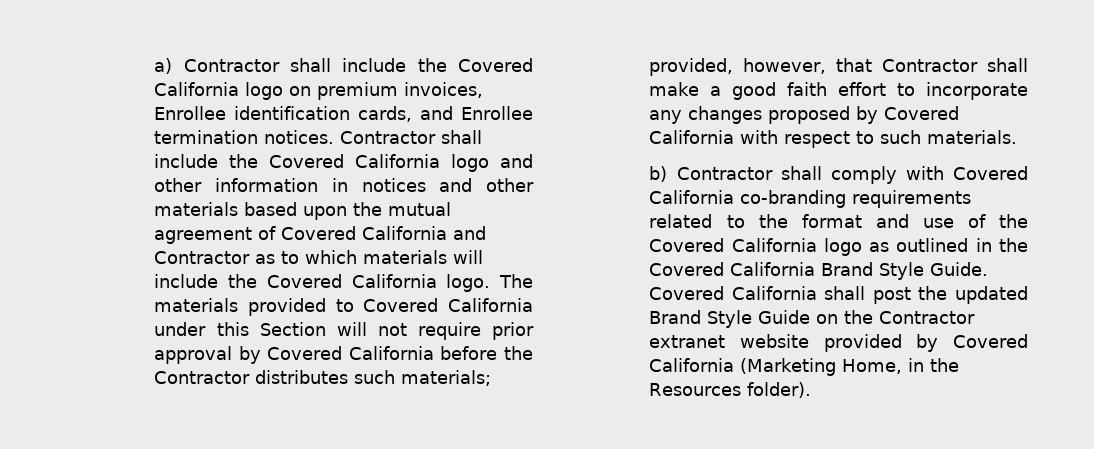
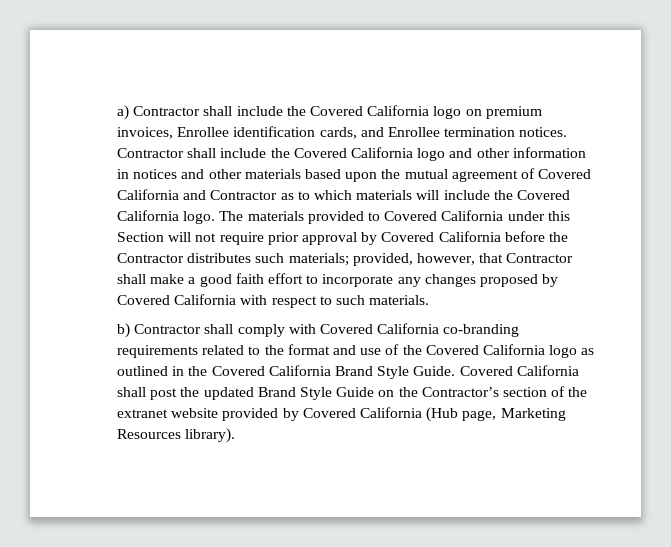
- Covered California shall post the updated Brand Style Guide on the Contractor extranet website provided by Covered California (Marketing Home, in the Resources folder).
+ Covered California shall post the updated Brand Style Guide on the Contractor’s section of the extranet website provided by Covered California (Hub page, Marketing Resources library).

